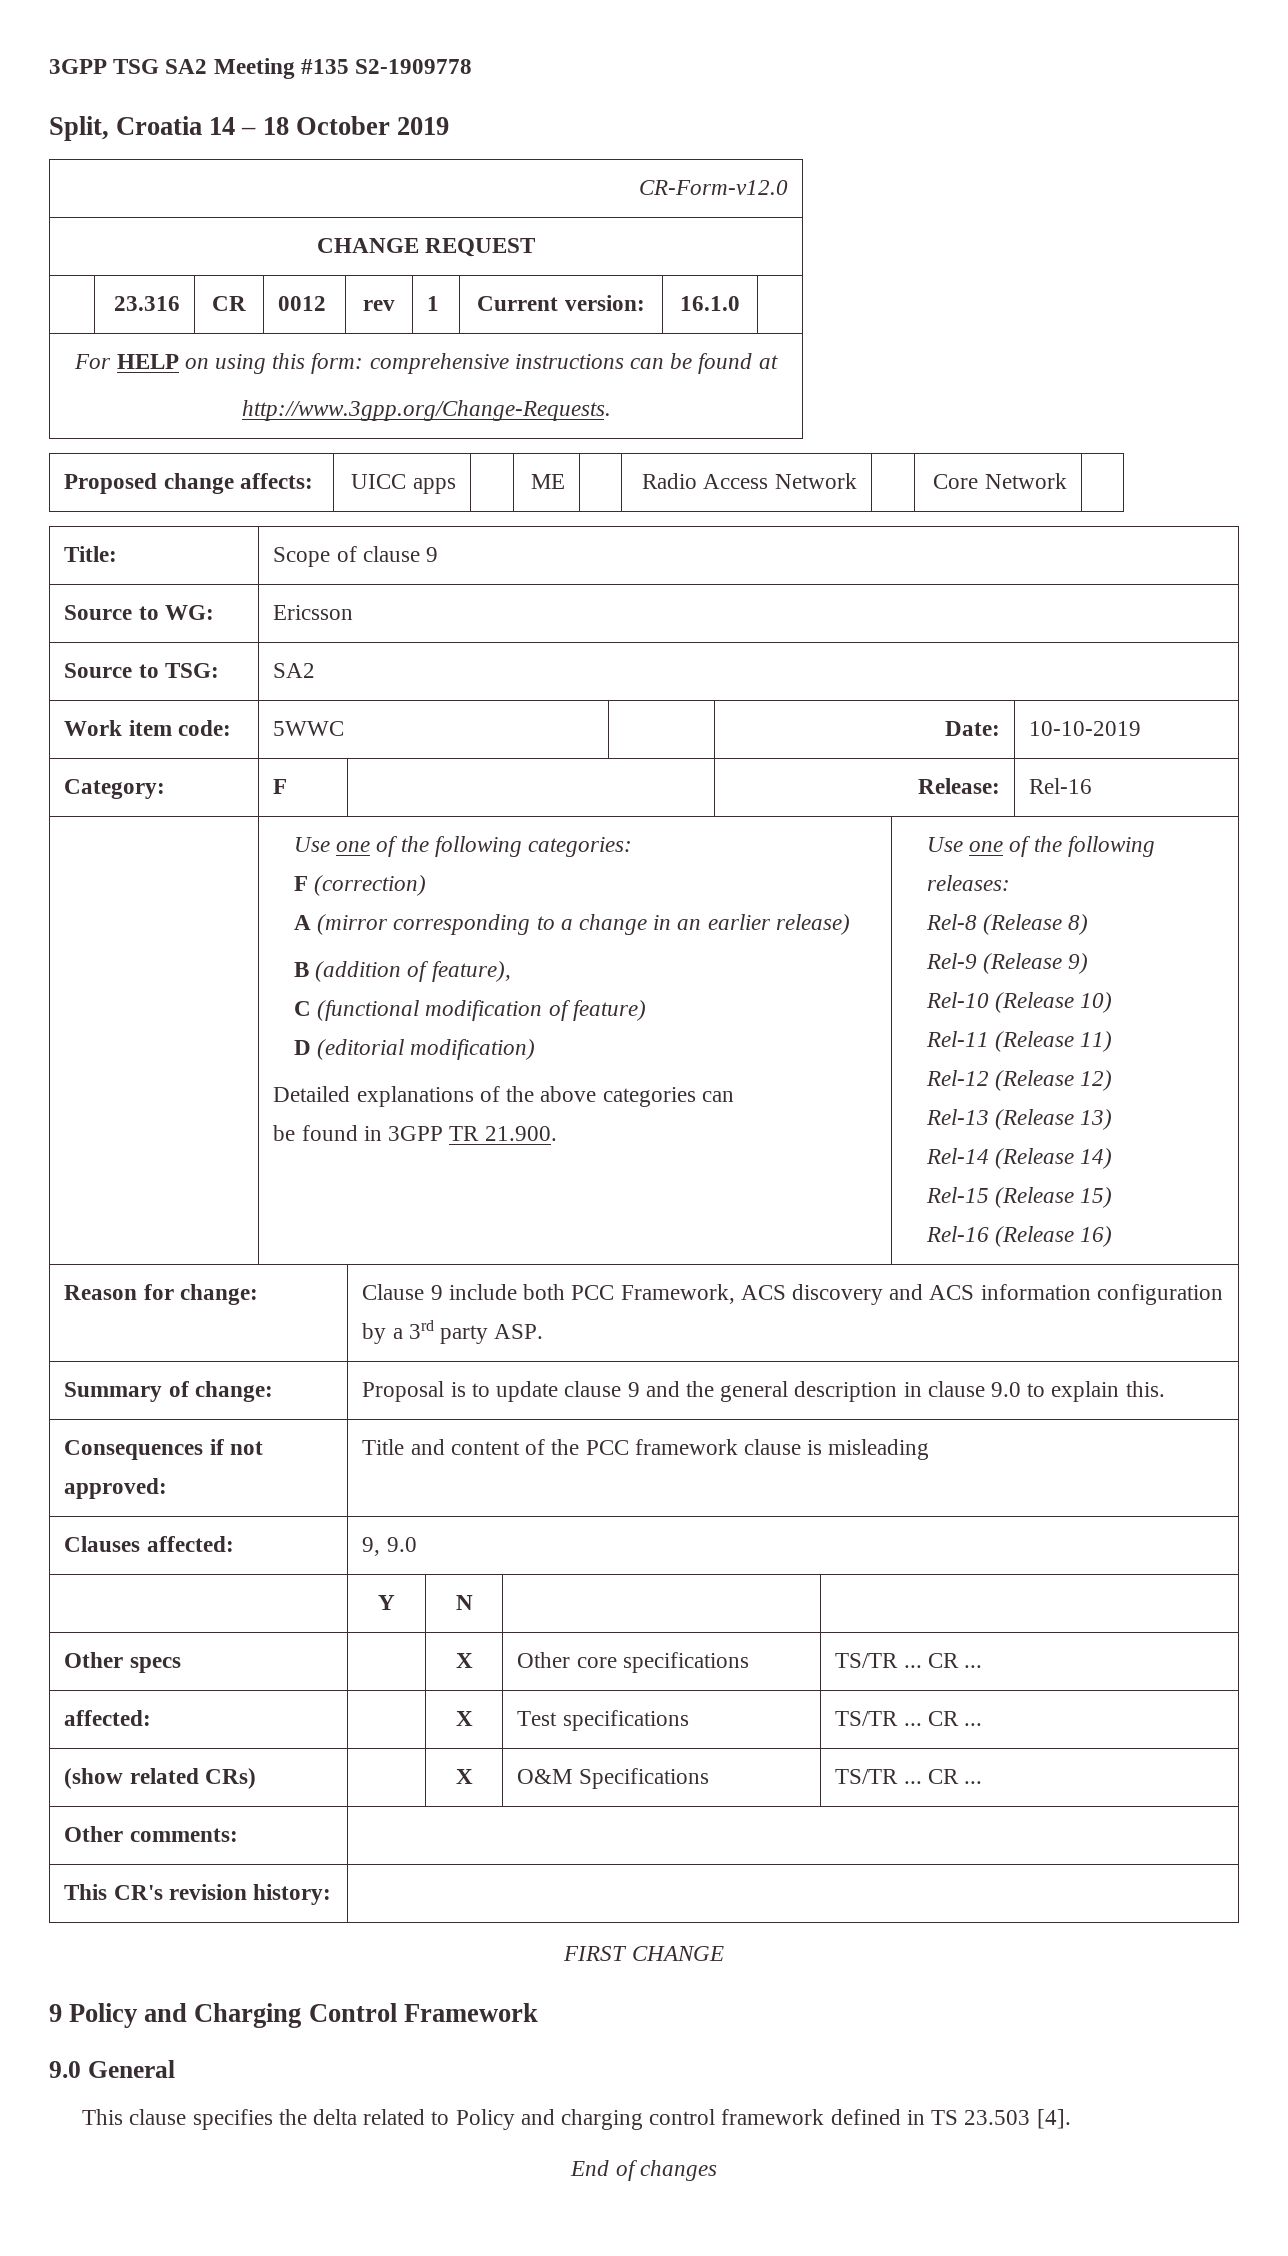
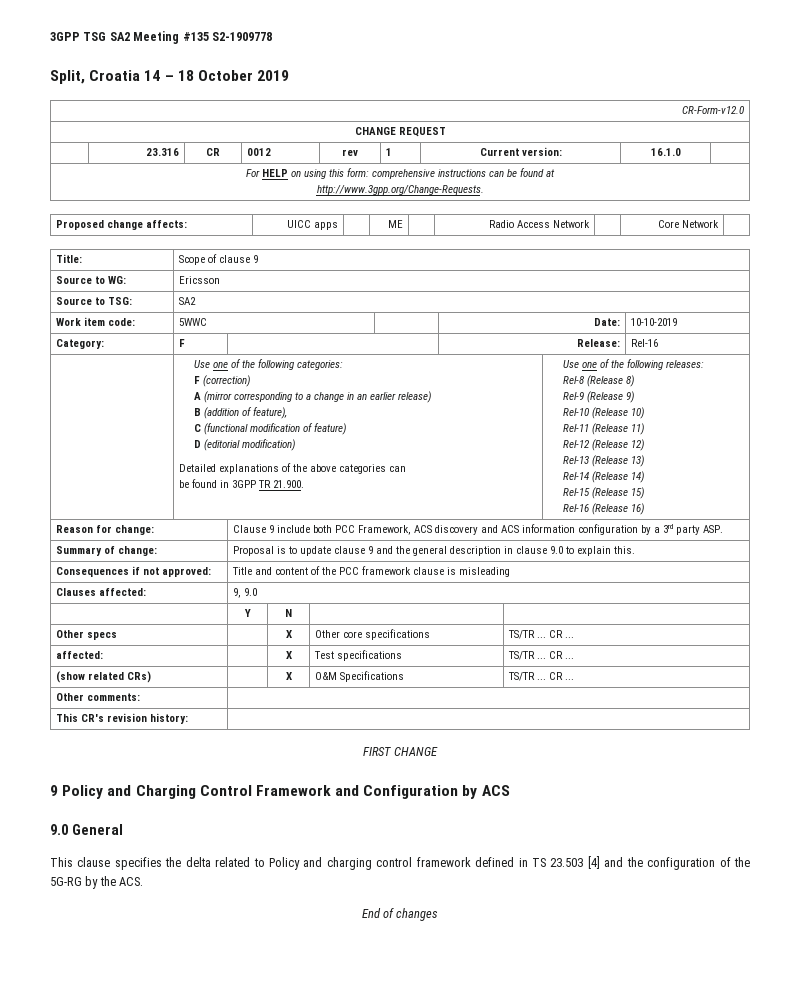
- 9 Policy and Charging Control Framework
+ 9 Policy and Charging Control Framework and Configuration by ACS
- This clause specifies the delta related to Policy and charging control framework defined in TS 23.503 [4].
+ This clause specifies the delta related to Policy and charging control framework defined in TS 23.503 [4] and the configuration of the 5G-RG by the ACS.

